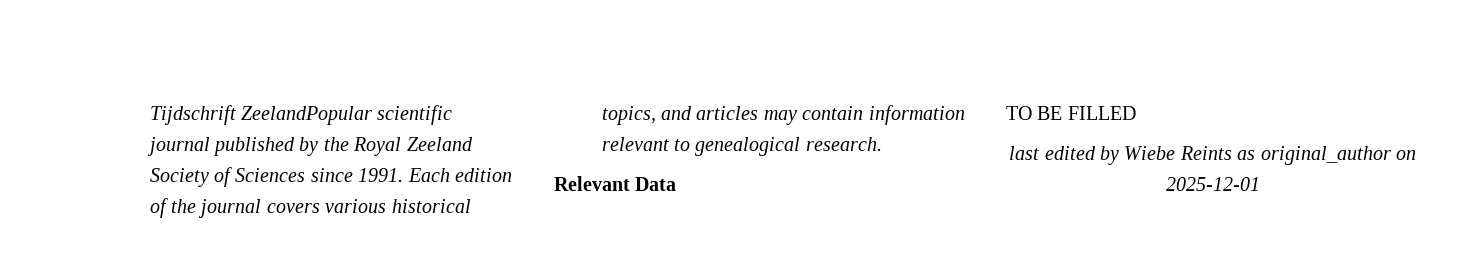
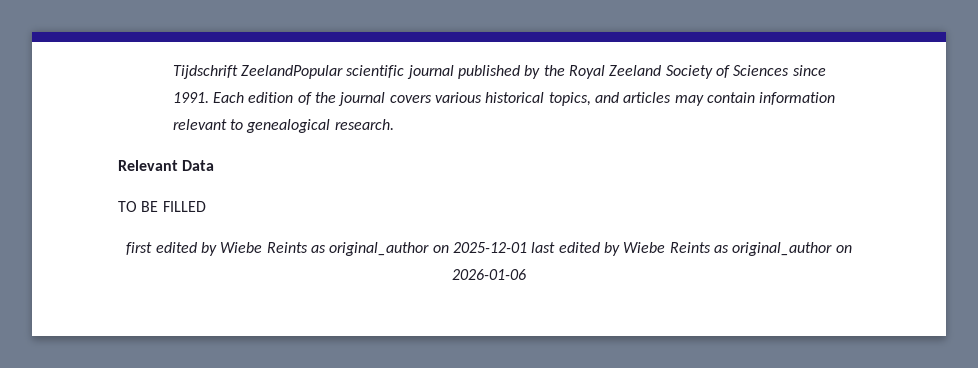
- last edited by Wiebe Reints as original_author on 2025-12-01
+ first edited by Wiebe Reints as original_author on 2025-12-01 last edited by Wiebe Reints as original_author on 2026-01-06

